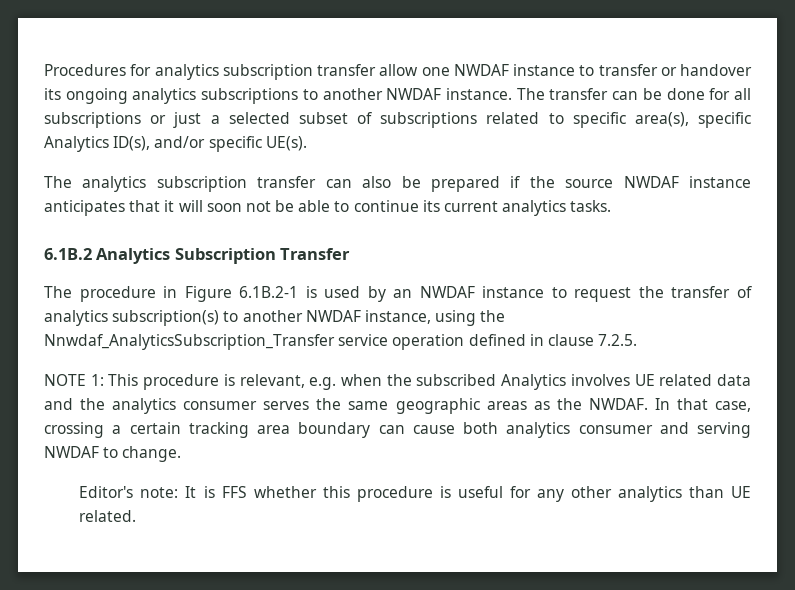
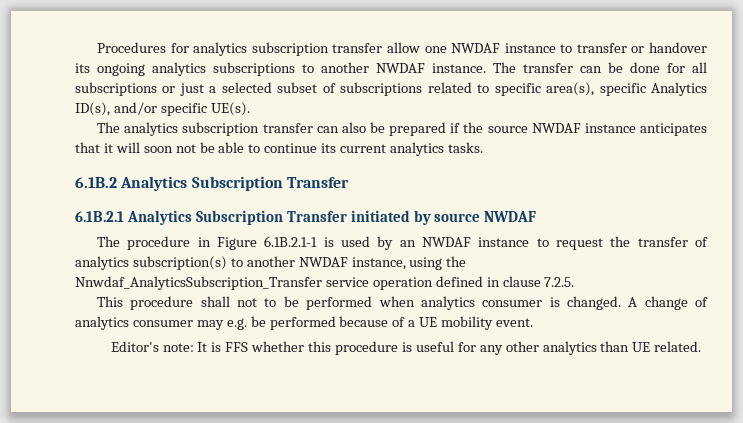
+ 6.1B.2.1 Analytics Subscription Transfer initiated by source NWDAF
- The procedure in Figure 6.1B.2-1 is used by an NWDAF instance to request the transfer of analytics subscription(s) to another NWDAF instance, using the Nnwdaf_AnalyticsSubscription_Transfer service operation defined in clause 7.2.5.
+ The procedure in Figure 6.1B.2.1-1 is used by an NWDAF instance to request the transfer of analytics subscription(s) to another NWDAF instance, using the Nnwdaf_AnalyticsSubscription_Transfer service operation defined in clause 7.2.5.
- NOTE 1: This procedure is relevant, e.g. when the subscribed Analytics involves UE related data and the analytics consumer serves the same geographic areas as the NWDAF. In that case, crossing a certain tracking area boundary can cause both analytics consumer and serving NWDAF to change.
+ This procedure shall not to be performed when analytics consumer is changed. A change of analytics consumer may e.g. be performed because of a UE mobility event.

